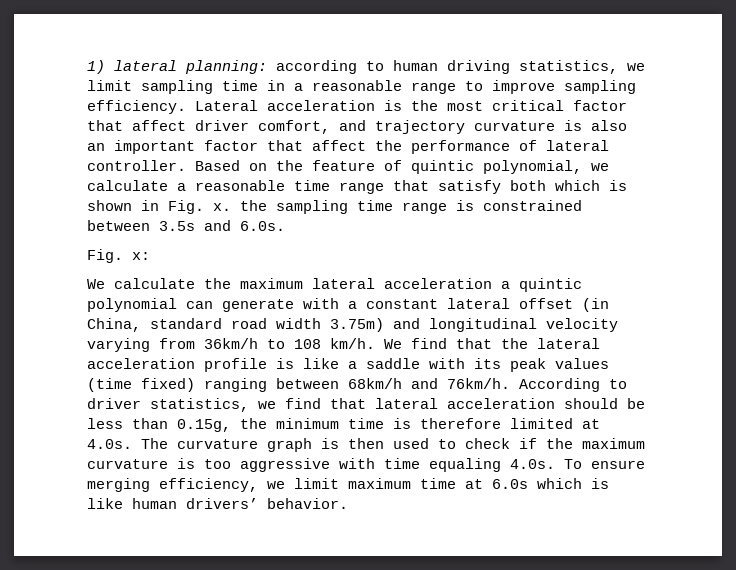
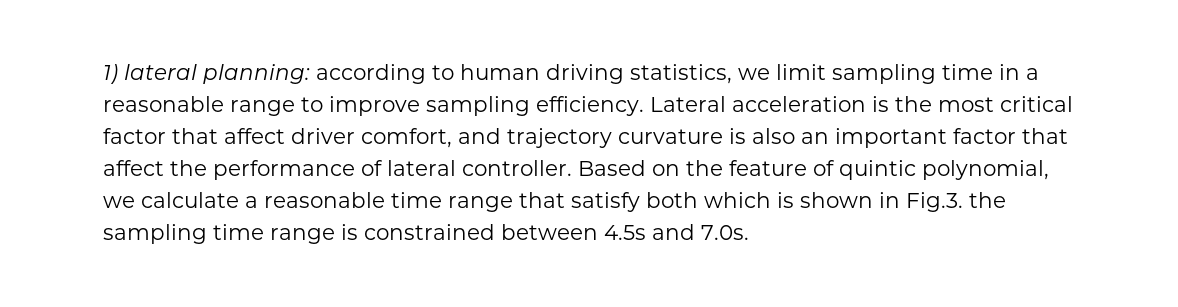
- Based on the feature of quintic polynomial, we calculate a reasonable time range that satisfy both which is shown in Fig. x. the sampling time range is constrained between 3.5s and 6.0s.
- Fig. x:
- We calculate the maximum lateral acceleration a quintic polynomial can generate with a constant lateral offset (in China, standard road width 3.75m) and longitudinal velocity varying from 36km/h to 108 km/h. We find that the lateral acceleration profile is like a saddle with its peak values (time fixed) ranging between 68km/h and 76km/h. According to driver statistics, we find that lateral acceleration should be less than 0.15g, the minimum time is therefore limited at 4.0s. The curvature graph is then used to check if the maximum curvature is too aggressive with time equaling 4.0s. To ensure merging efficiency, we limit maximum time at 6.0s which is like human drivers’ behavior.
+ Based on the feature of quintic polynomial, we calculate a reasonable time range that satisfy both which is shown in Fig.3. the sampling time range is constrained between 4.5s and 7.0s.

